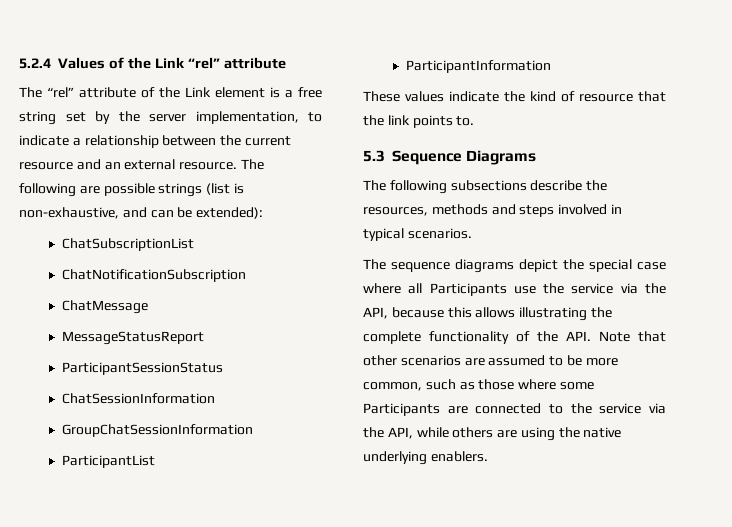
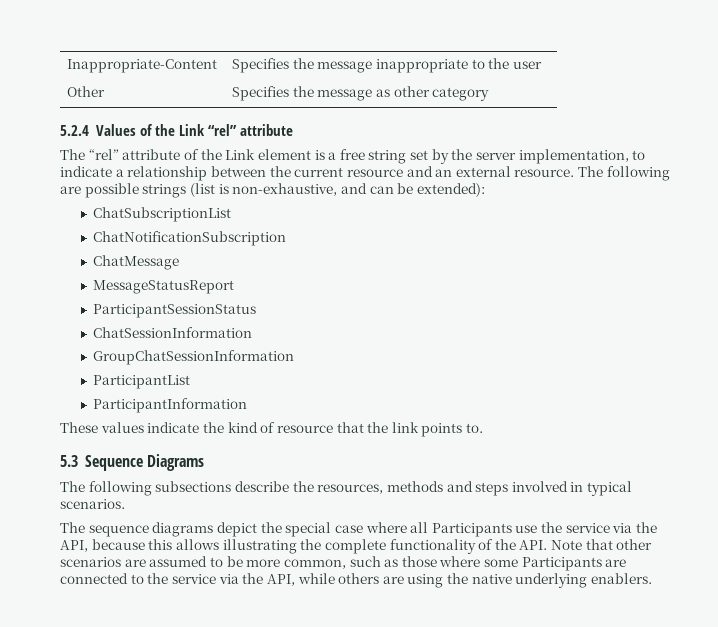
+ Inappropriate-Content | Specifies the message inappropriate to the user
+ Other | Specifies the message as other category

